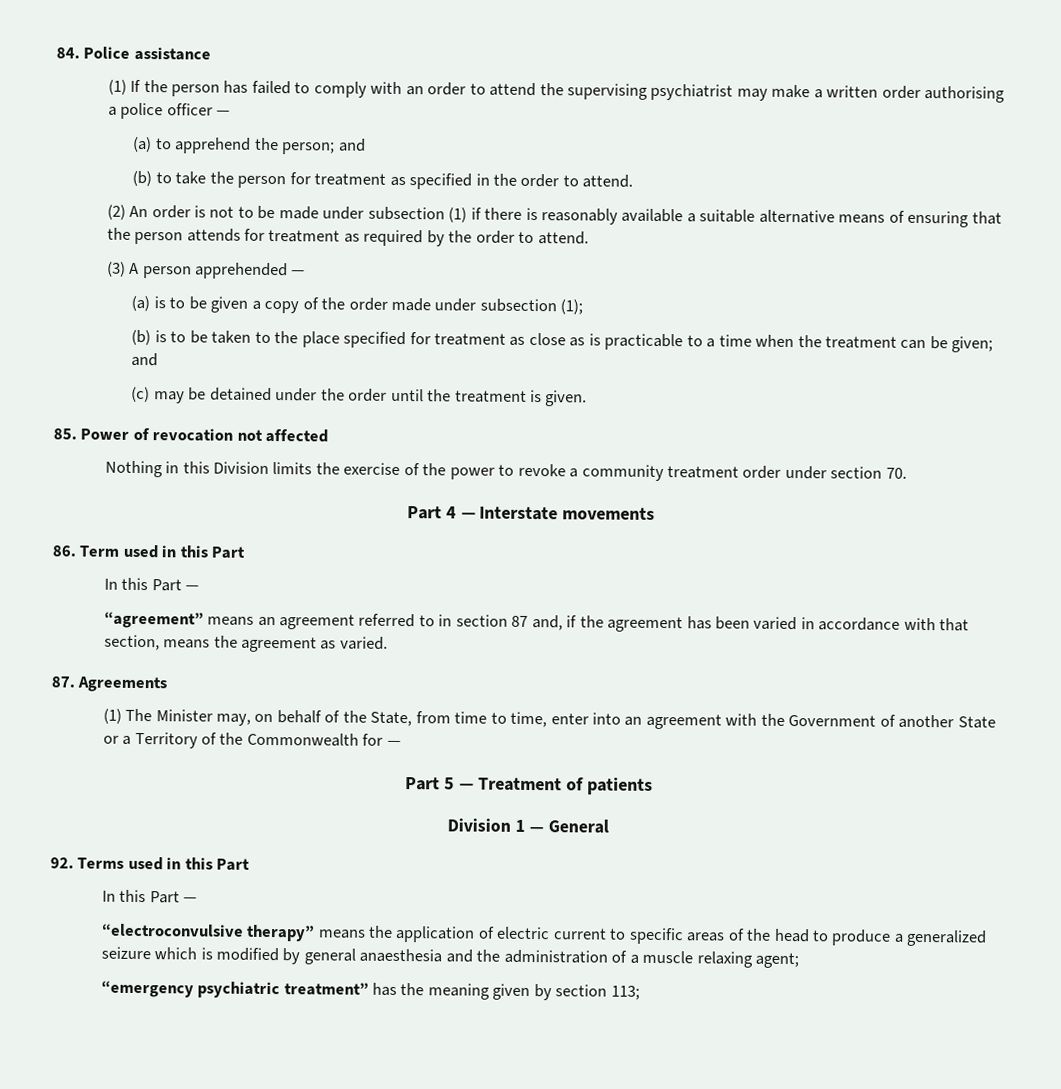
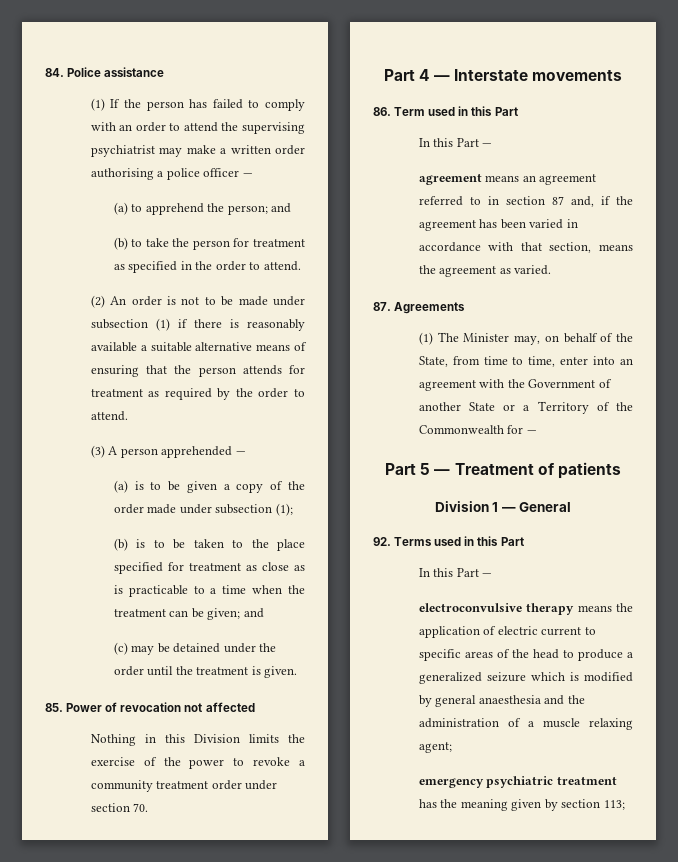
- “agreement” means an agreement referred to in section 87 and, if the agreement has been varied in accordance with that section, means the agreement as varied.
+ agreement means an agreement referred to in section 87 and, if the agreement has been varied in accordance with that section, means the agreement as varied.
- “electroconvulsive therapy” means the application of electric current to specific areas of the head to produce a generalized seizure which is modified by general anaesthesia and the administration of a muscle relaxing agent;
+ electroconvulsive therapy means the application of electric current to specific areas of the head to produce a generalized seizure which is modified by general anaesthesia and the administration of a muscle relaxing agent;
- “emergency psychiatric treatment” has the meaning given by section 113;
+ emergency psychiatric treatment has the meaning given by section 113;

